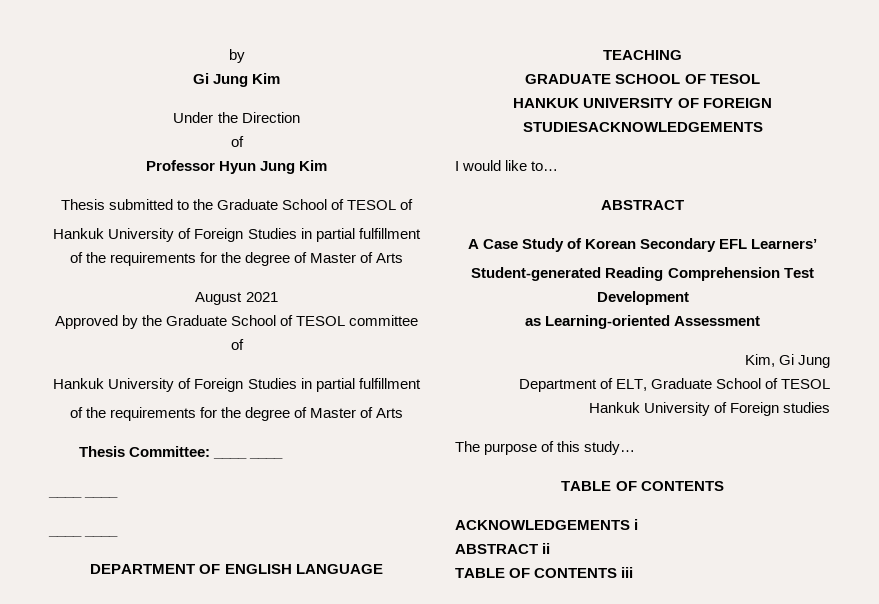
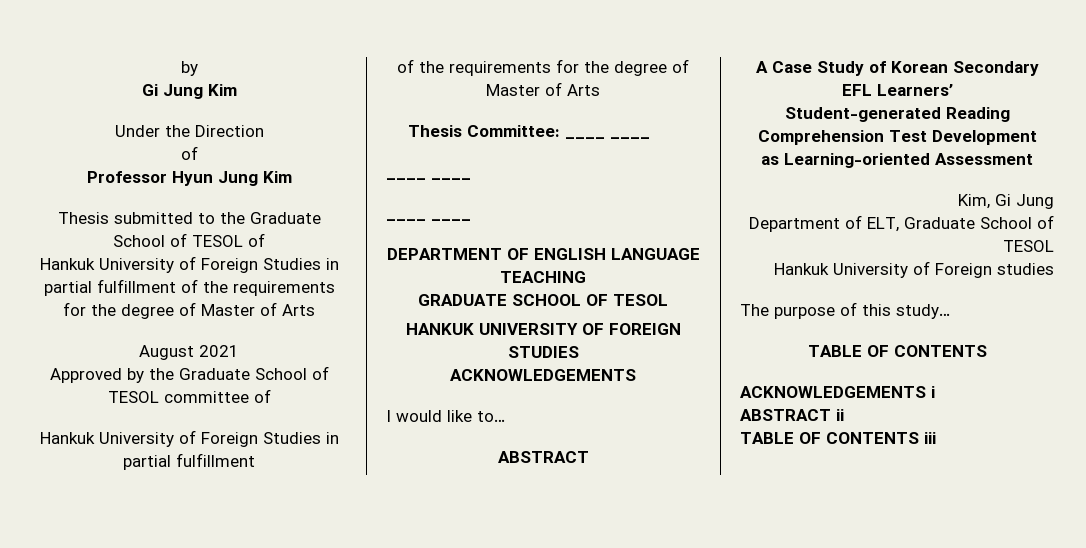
- HANKUK UNIVERSITY OF FOREIGN STUDIESACKNOWLEDGEMENTS
+ HANKUK UNIVERSITY OF FOREIGN STUDIES
+ ACKNOWLEDGEMENTS

